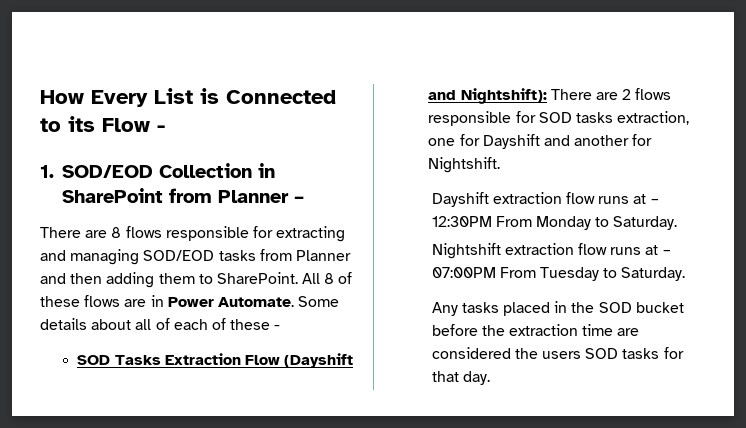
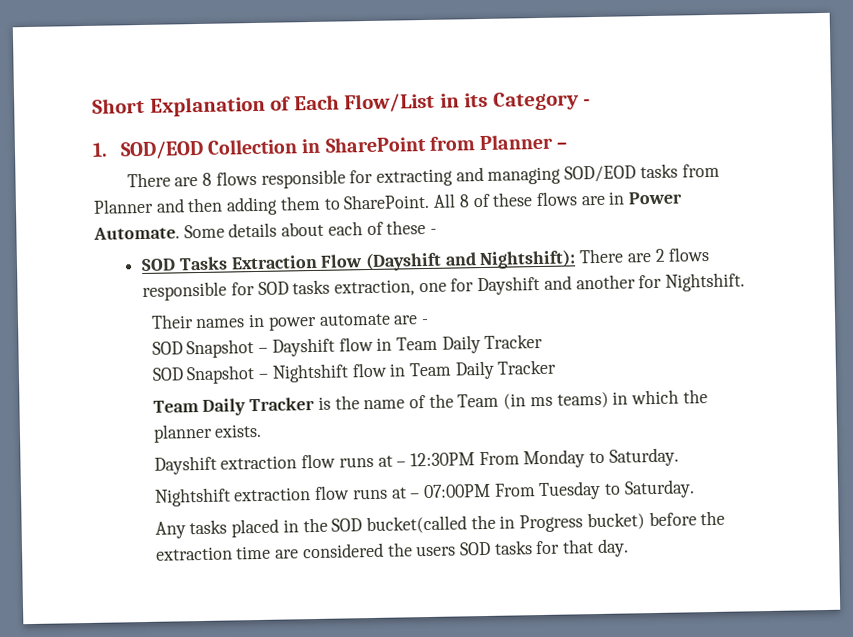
- How Every List is Connected to its Flow -
+ Short Explanation of Each Flow/List in its Category -
- Some details about all of each of these -
+ Some details about each of these -
+ Their names in power automate are -
+ SOD Snapshot – Dayshift flow in Team Daily Tracker
+ SOD Snapshot – Nightshift flow in Team Daily Tracker
+ Team Daily Tracker is the name of the Team (in ms teams) in which the planner exists.
- Any tasks placed in the SOD bucket before the extraction time are considered the users SOD tasks for that day.
+ Any tasks placed in the SOD bucket(called the in Progress bucket) before the extraction time are considered the users SOD tasks for that day.

